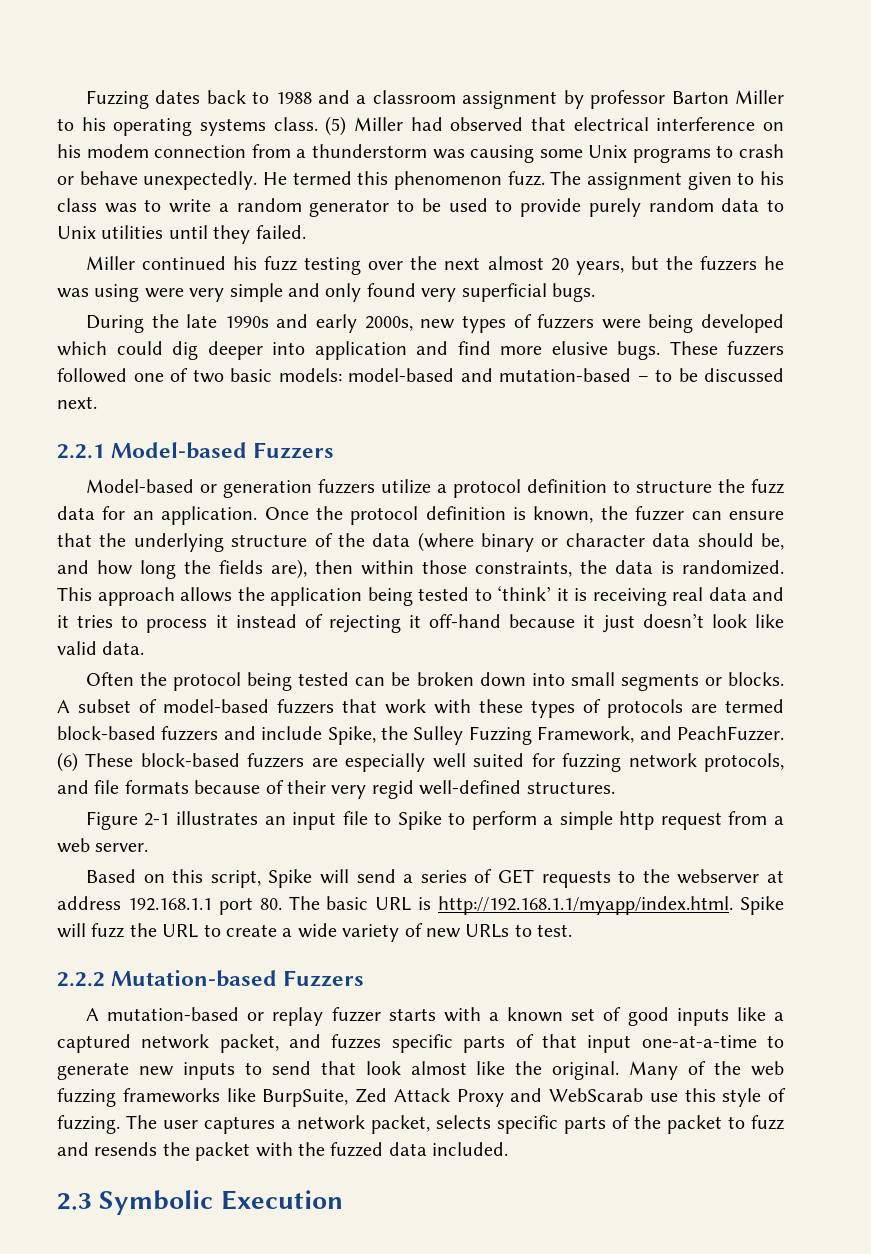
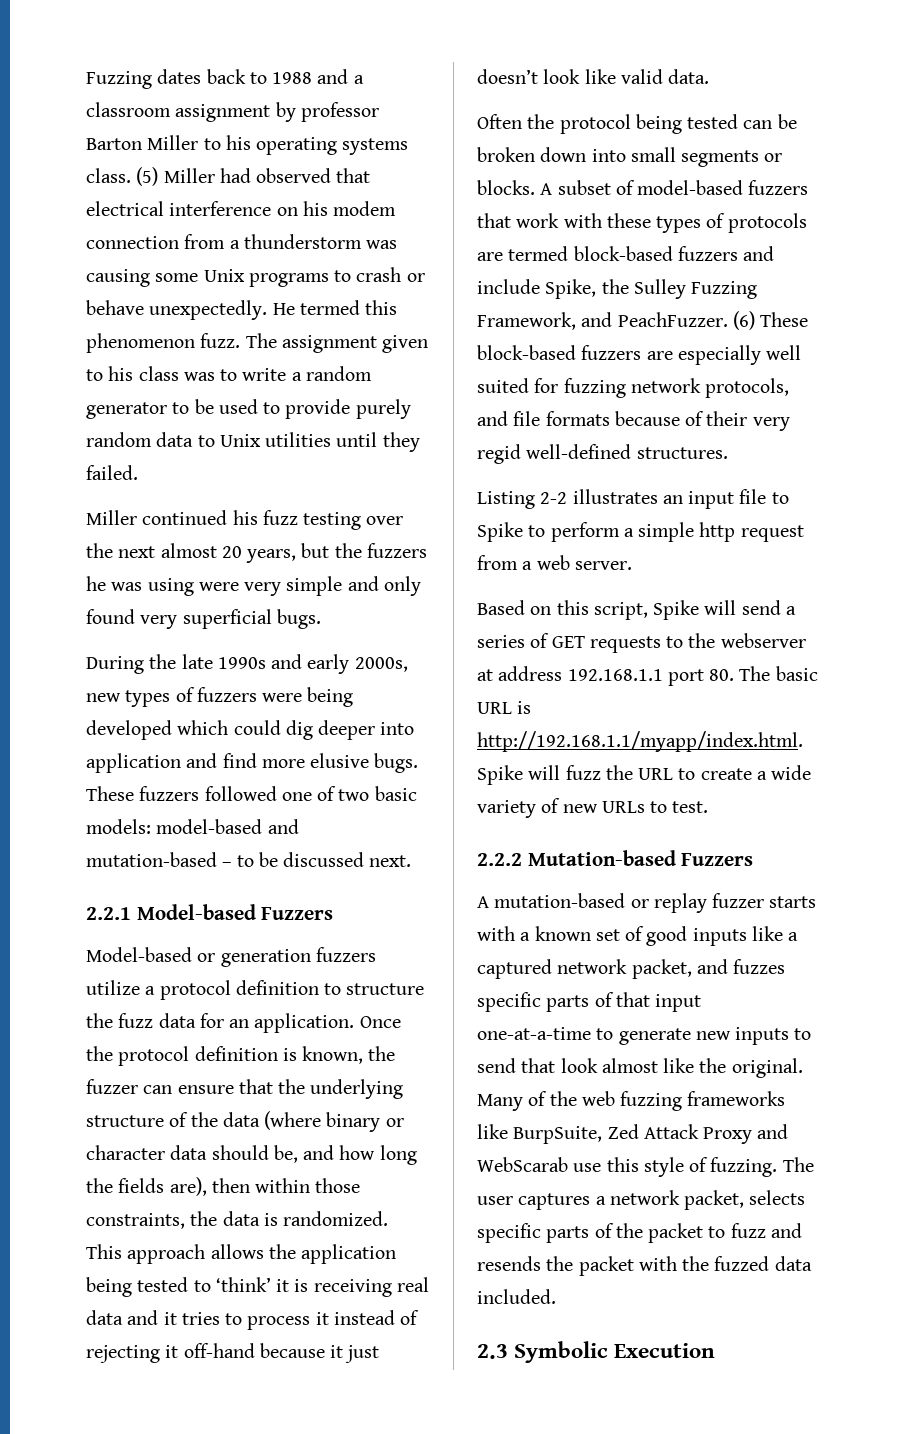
- Figure 2-1 illustrates an input file to Spike to perform a simple http request from a web server.
+ Listing 2-2 illustrates an input file to Spike to perform a simple http request from a web server.

